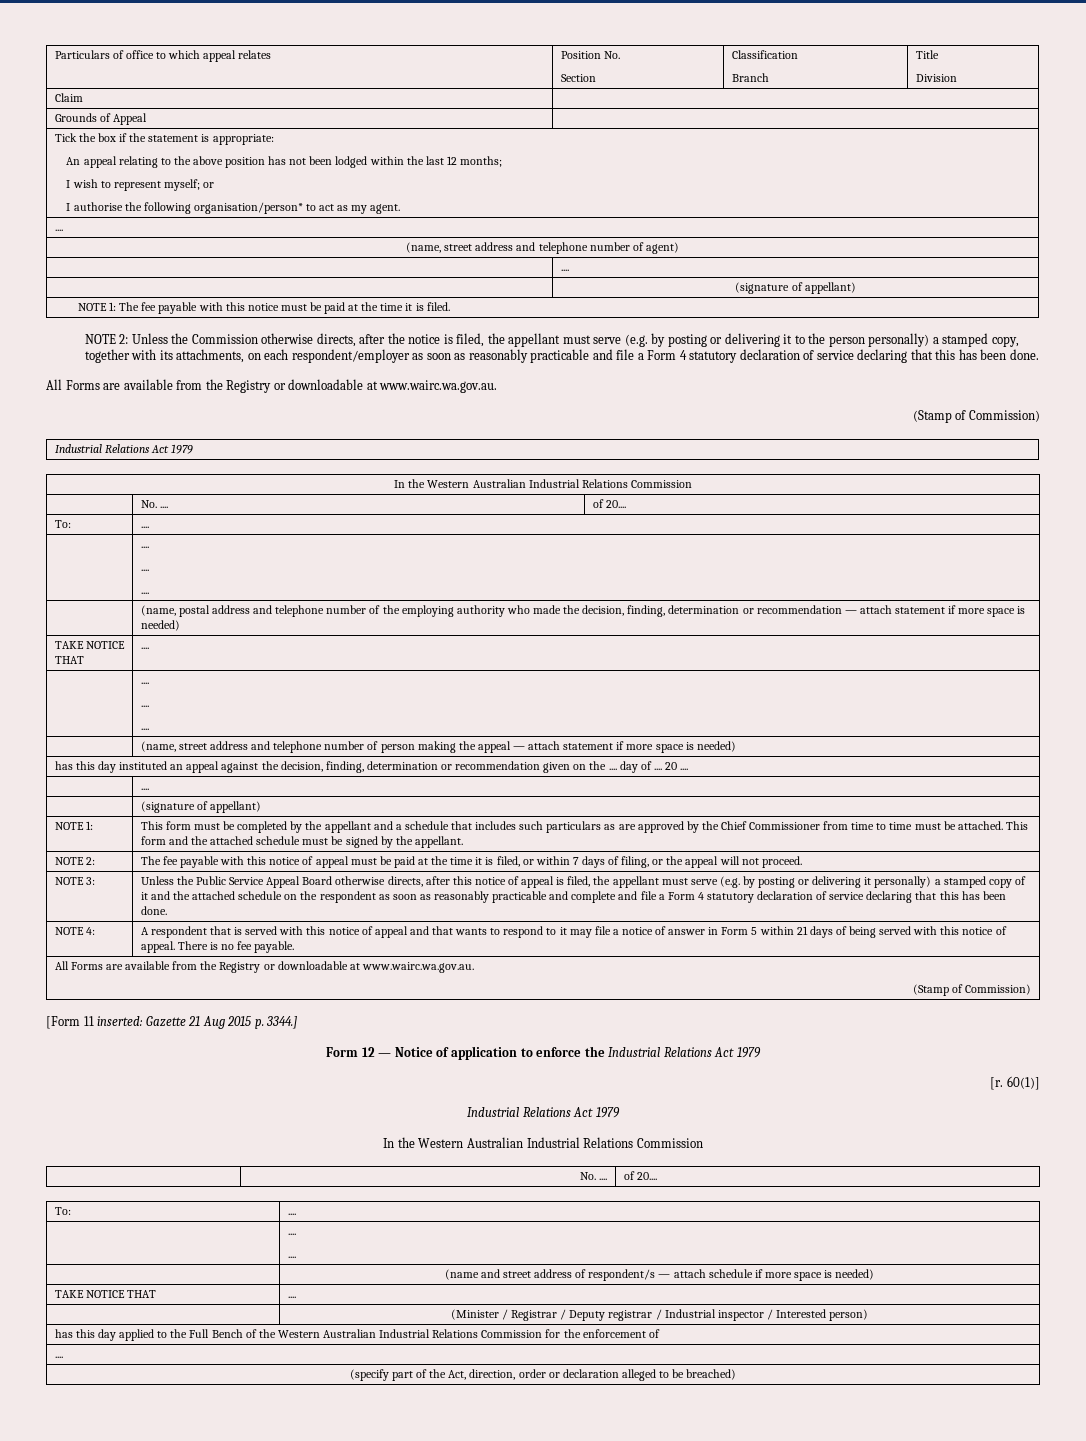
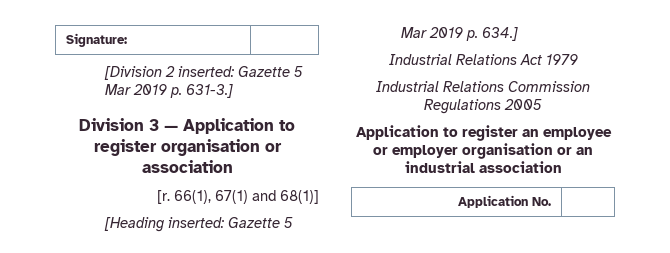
- Particulars of office to which appeal relates | Position No.
- Section | Classification
- Branch | Title
- Division
- Claim |
- Grounds of Appeal |
- Tick the box if the statement is appropriate:
- An appeal relating to the above position has not been lodged within the last 12 months;
- I wish to represent myself; or
- I authorise the following organisation/person* to act as my agent.
- ....
- (name, street address and telephone number of agent)
- | ....
- | (signature of appellant)
- NOTE 1: The fee payable with this notice must be paid at the time it is filed.
- NOTE 2: Unless the Commission otherwise directs, after the notice is filed, the appellant must serve (e.g. by posting or delivering it to the person personally) a stamped copy, together with its attachments, on each respondent/employer as soon as reasonably practicable and file a Form 4 statutory declaration of service declaring that this has been done.
- All Forms are available from the Registry or downloadable at www.wairc.wa.gov.au.
- (Stamp of Commission)
+ Signature: |
+ [Division 2 inserted: Gazette 5 Mar 2019 p. 631-3.]
+ Division 3 — Application to register organisation or association
+ [r. 66(1), 67(1) and 68(1)]
+ [Heading inserted: Gazette 5 Mar 2019 p. 634.]
  Industrial Relations Act 1979
- In the Western Australian Industrial Relations Commission
- | No. .... | of 20....
- To: | ....
- | ....
- ....
- ....
- | (name, postal address and telephone number of the employing authority who made the decision, finding, determination or recommendation — attach statement if more space is needed)
- TAKE NOTICE THAT | ....
- | ....
- ....
- ....
- | (name, street address and telephone number of person making the appeal — attach statement if more space is needed)
- has this day instituted an appeal against the decision, finding, determination or recommendation given on the .... day of .... 20 ....
- | ....
- | (signature of appellant)
- NOTE 1: | This form must be completed by the appellant and a schedule that includes such particulars as are approved by the Chief Commissioner from time to time must be attached. This form and the attached schedule must be signed by the appellant.
- NOTE 2: | The fee payable with this notice of appeal must be paid at the time it is filed, or within 7 days of filing, or the appeal will not proceed.
- NOTE 3: | Unless the Public Service Appeal Board otherwise directs, after this notice of appeal is filed, the appellant must serve (e.g. by posting or delivering it personally) a stamped copy of it and the attached schedule on the respondent as soon as reasonably practicable and complete and file a Form 4 statutory declaration of service declaring that this has been done.
- NOTE 4: | A respondent that is served with this notice of appeal and that wants to respond to it may file a notice of answer in Form 5 within 21 days of being served with this notice of appeal. There is no fee payable.
- All Forms are available from the Registry or downloadable at www.wairc.wa.gov.au.
- (Stamp of Commission)
- [Form 11 inserted: Gazette 21 Aug 2015 p. 3344.]
- Form 12 — Notice of application to enforce the Industrial Relations Act 1979
- [r. 60(1)]
- Industrial Relations Act 1979
- In the Western Australian Industrial Relations Commission
- | No. .... | of 20....
- To: | ....
- | ....
- ....
- | (name and street address of respondent/s — attach schedule if more space is needed)
- TAKE NOTICE THAT | ....
- | (Minister / Registrar / Deputy registrar / Industrial inspector / Interested person)
- has this day applied to the Full Bench of the Western Australian Industrial Relations Commission for the enforcement of
- ....
- (specify part of the Act, direction, order or declaration alleged to be breached)
+ Industrial Relations Commission Regulations 2005
+ Application to register an employee or employer organisation or an industrial association
+ Application No. |

